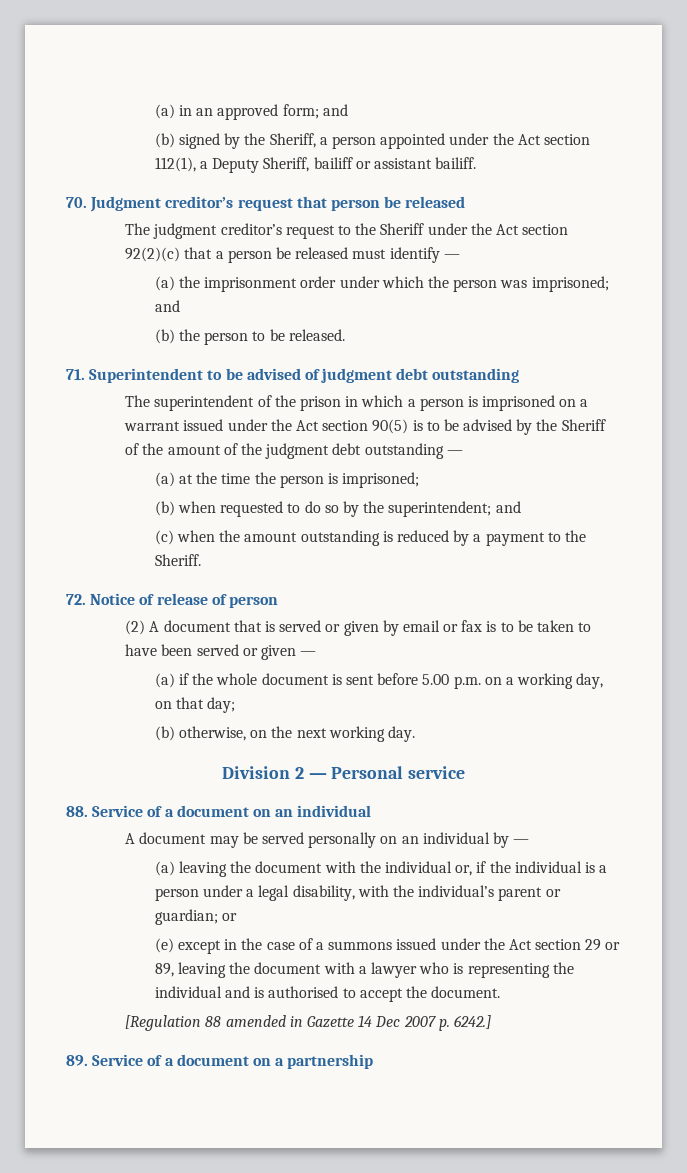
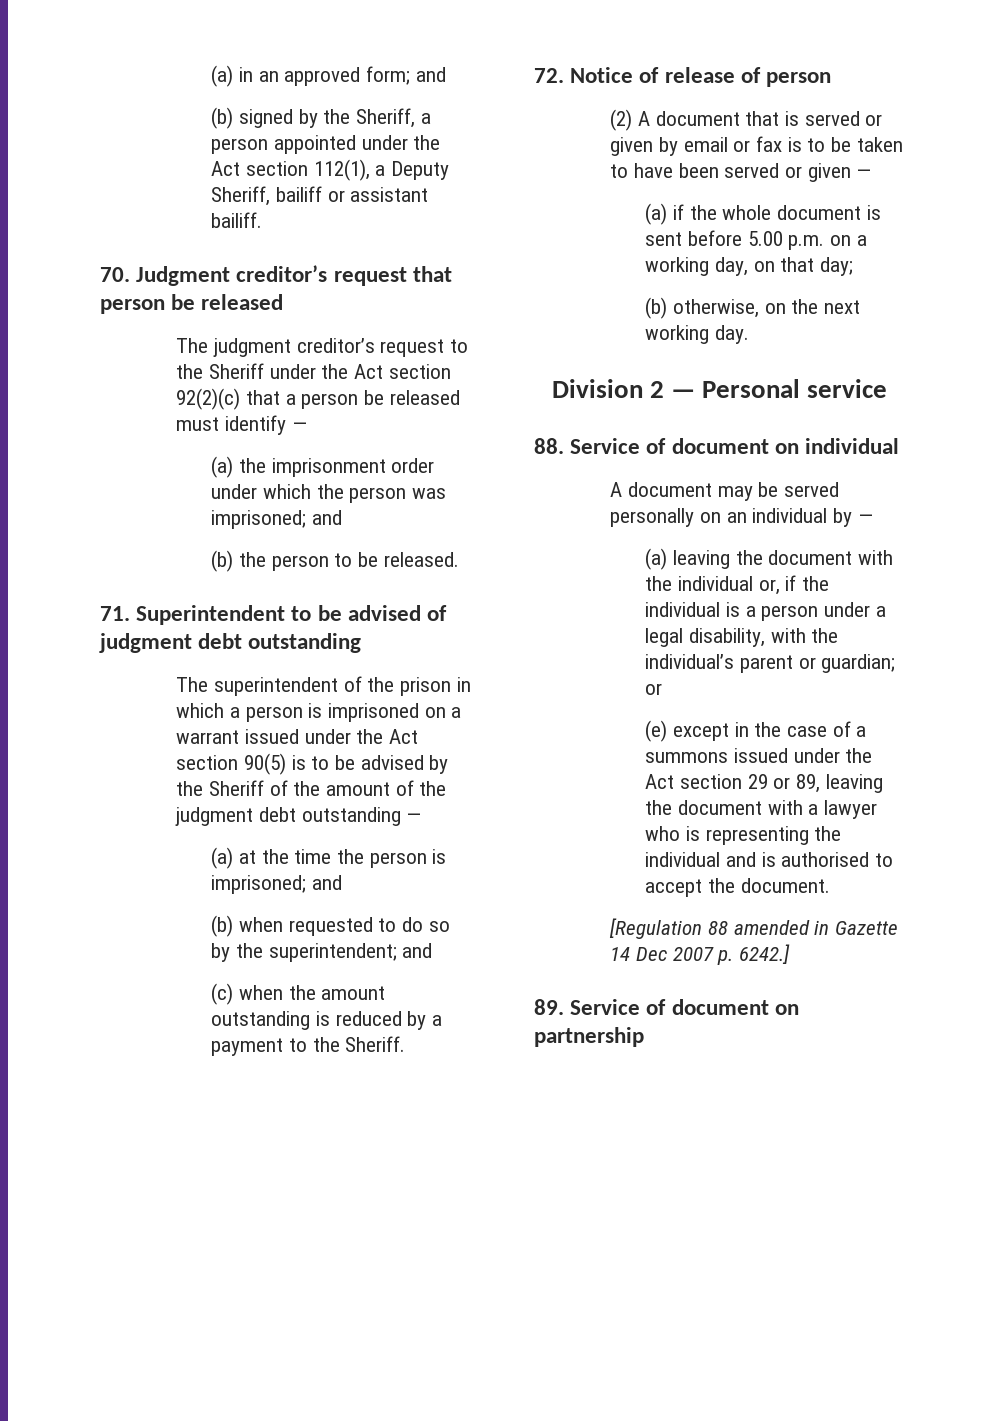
- (a) at the time the person is imprisoned;
+ (a) at the time the person is imprisoned; and
- 88. Service of a document on an individual
+ 88. Service of document on individual
- 89. Service of a document on a partnership
+ 89. Service of document on partnership

